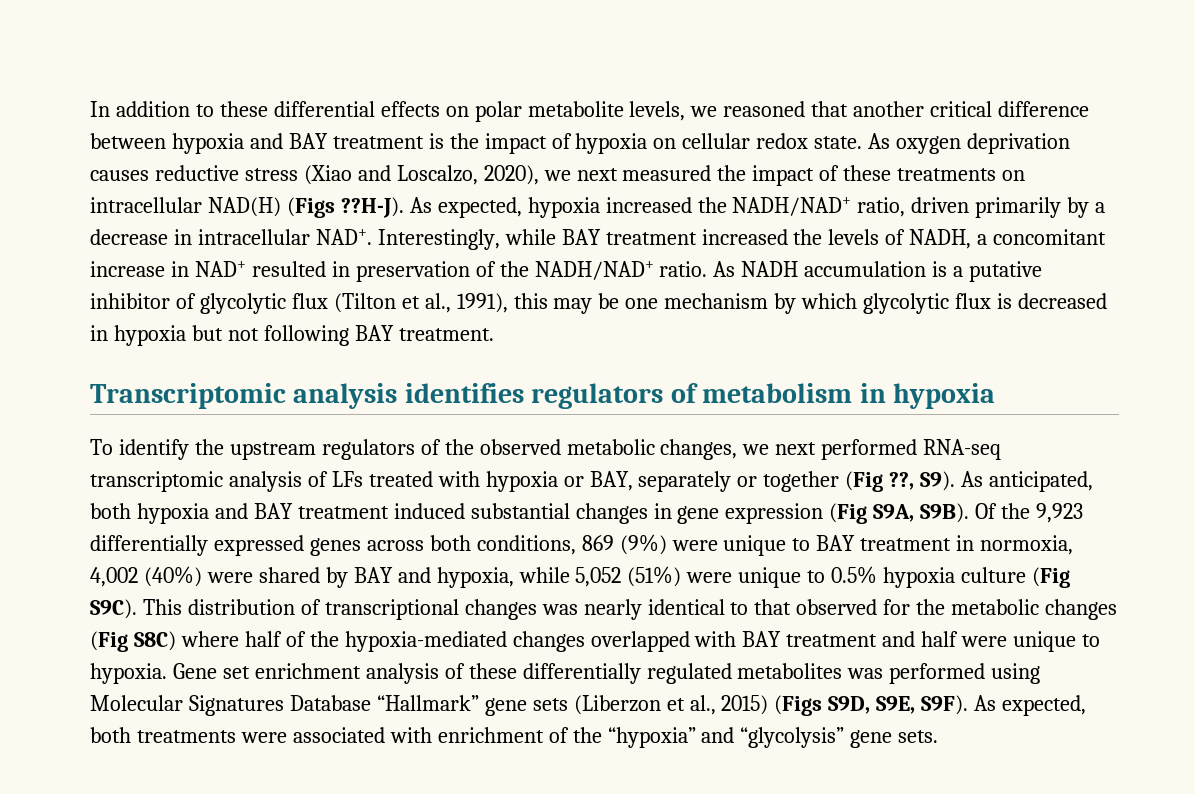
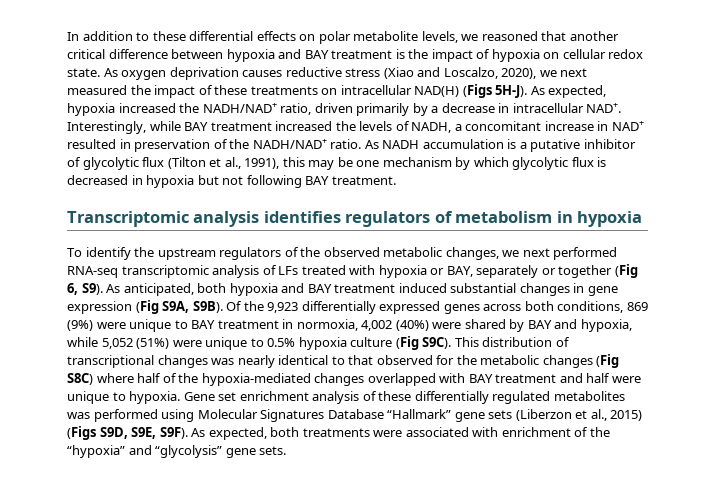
- As oxygen deprivation causes reductive stress (Xiao and Loscalzo, 2020), we next measured the impact of these treatments on intracellular NAD(H) (Figs ??H-J).
+ As oxygen deprivation causes reductive stress (Xiao and Loscalzo, 2020), we next measured the impact of these treatments on intracellular NAD(H) (Figs 5H-J).
- To identify the upstream regulators of the observed metabolic changes, we next performed RNA-seq transcriptomic analysis of LFs treated with hypoxia or BAY, separately or together (Fig ??, S9). As anticipated, both hypoxia and BAY treatment induced substantial changes in gene expression (Fig S9A, S9B).
+ To identify the upstream regulators of the observed metabolic changes, we next performed RNA-seq transcriptomic analysis of LFs treated with hypoxia or BAY, separately or together (Fig 6, S9). As anticipated, both hypoxia and BAY treatment induced substantial changes in gene expression (Fig S9A, S9B).

